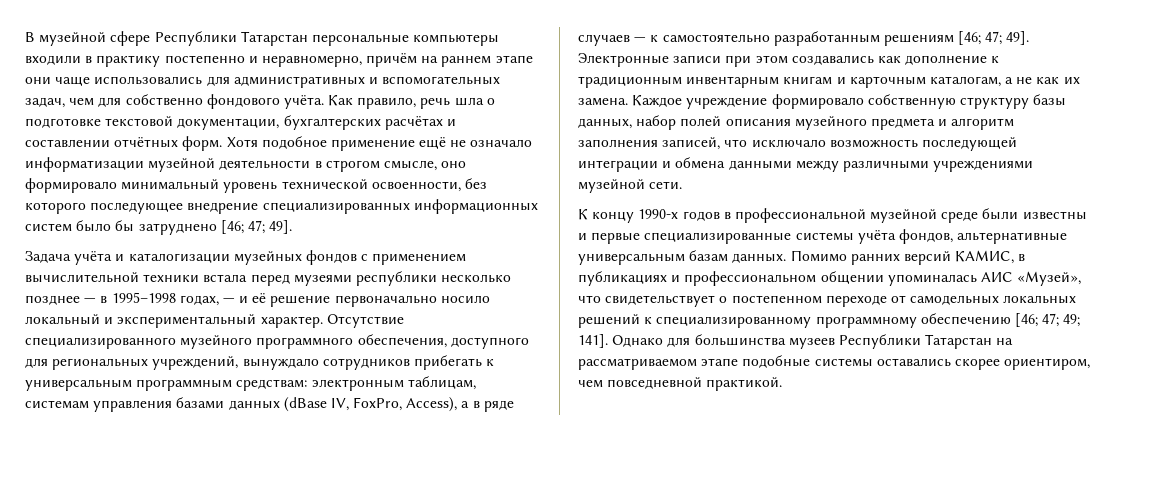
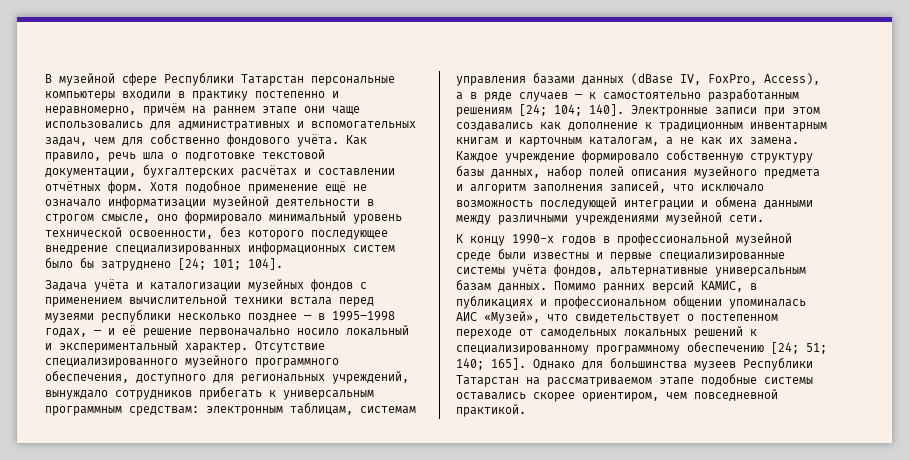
- Хотя подобное применение ещё не означало информатизации музейной деятельности в строгом смысле, оно формировало минимальный уровень технической освоенности, без которого последующее внедрение специализированных информационных систем было бы затруднено [46; 47; 49].
+ Хотя подобное применение ещё не означало информатизации музейной деятельности в строгом смысле, оно формировало минимальный уровень технической освоенности, без которого последующее внедрение специализированных информационных систем было бы затруднено [24; 101; 104].
- Отсутствие специализированного музейного программного обеспечения, доступного для региональных учреждений, вынуждало сотрудников прибегать к универсальным программным средствам: электронным таблицам, системам управления базами данных (dBase IV, FoxPro, Access), а в ряде случаев — к самостоятельно разработанным решениям [46; 47; 49].
+ Отсутствие специализированного музейного программного обеспечения, доступного для региональных учреждений, вынуждало сотрудников прибегать к универсальным программным средствам: электронным таблицам, системам управления базами данных (dBase IV, FoxPro, Access), а в ряде случаев — к самостоятельно разработанным решениям [24; 104; 140].
- Помимо ранних версий КАМИС, в публикациях и профессиональном общении упоминалась АИС «Музей», что свидетельствует о постепенном переходе от самодельных локальных решений к специализированному программному обеспечению [46; 47; 49; 141].
+ Помимо ранних версий КАМИС, в публикациях и профессиональном общении упоминалась АИС «Музей», что свидетельствует о постепенном переходе от самодельных локальных решений к специализированному программному обеспечению [24; 51; 140; 165].

